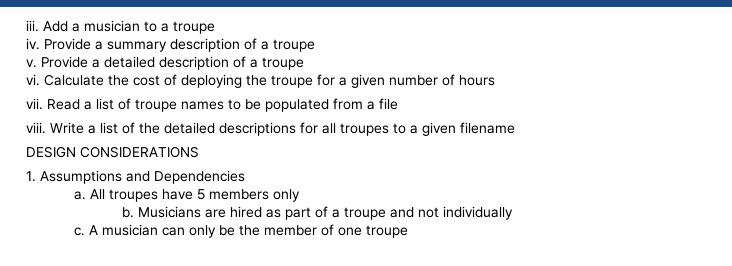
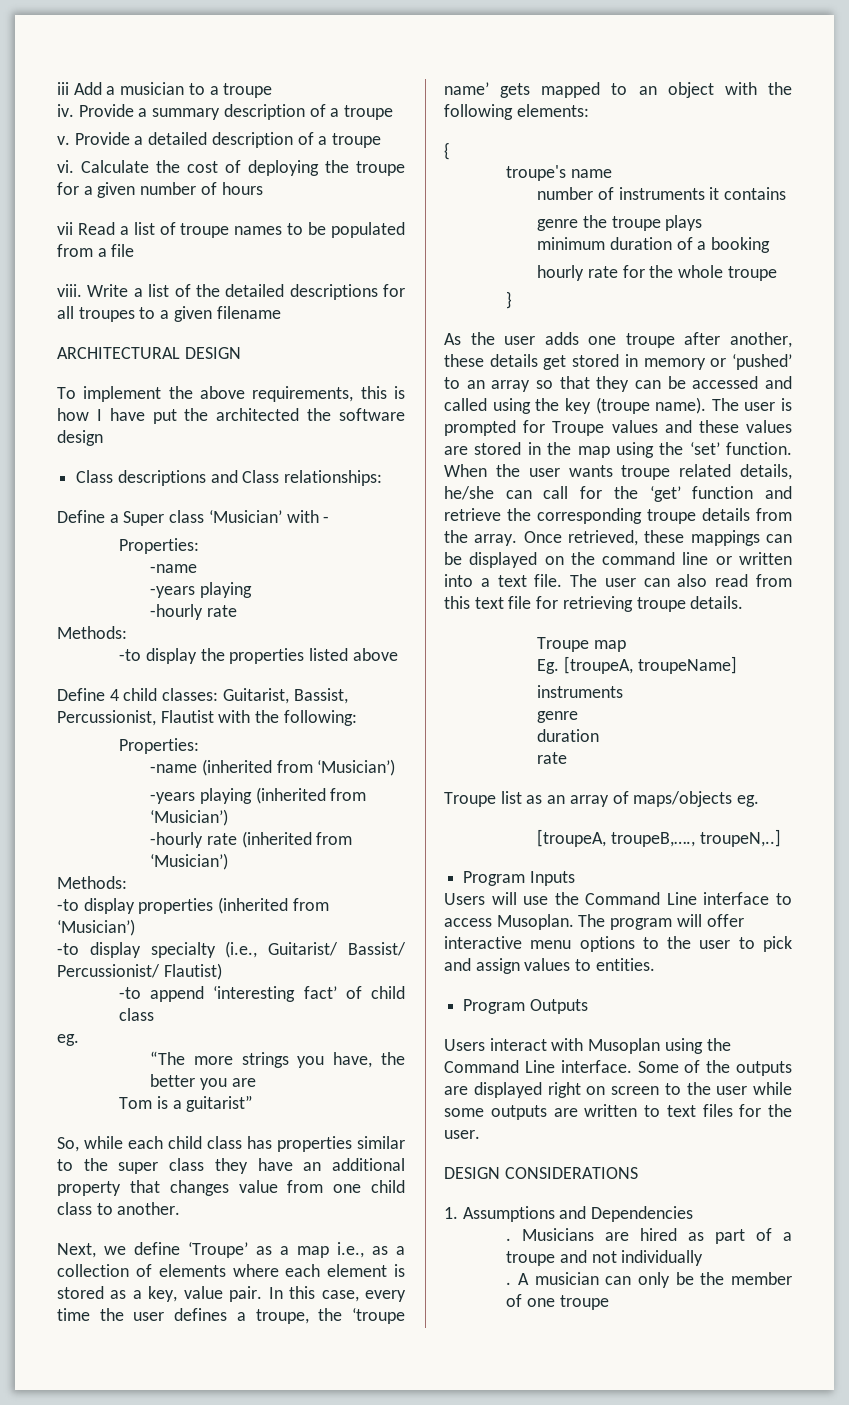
- iii. Add a musician to a troupe
+ iii Add a musician to a troupe
- vii. Read a list of troupe names to be populated from a file
+ vii Read a list of troupe names to be populated from a file
+ ARCHITECTURAL DESIGN
+ To implement the above requirements, this is how I have put the architected the software design
+ Class descriptions and Class relationships:
+ Define a Super class ‘Musician’ with -
+ Properties:
+ -name
+ -years playing
+ -hourly rate
+ Methods:
+ -to display the properties listed above
+ Define 4 child classes: Guitarist, Bassist, Percussionist, Flautist with the following:
+ Properties:
+ -name (inherited from ‘Musician’)
+ -years playing (inherited from ‘Musician’)
+ -hourly rate (inherited from ‘Musician’)
+ Methods:
+ -to display properties (inherited from ‘Musician’)
+ -to display specialty (i.e., Guitarist/ Bassist/ Percussionist/ Flautist)
+ -to append ‘interesting fact’ of child class
+ eg.
+ “The more strings you have, the better you are
+ Tom is a guitarist”
+ So, while each child class has properties similar to the super class they have an additional property that changes value from one child class to another.
+ Next, we define ‘Troupe’ as a map i.e., as a collection of elements where each element is stored as a key, value pair. In this case, every time the user defines a troupe, the ‘troupe name’ gets mapped to an object with the following elements:
+ {
+ troupe's name
+ number of instruments it contains
+ genre the troupe plays
+ minimum duration of a booking
+ hourly rate for the whole troupe
+ }
+ As the user adds one troupe after another, these details get stored in memory or ‘pushed’ to an array so that they can be accessed and called using the key (troupe name). The user is prompted for Troupe values and these values are stored in the map using the ‘set’ function. When the user wants troupe related details, he/she can call for the ‘get’ function and retrieve the corresponding troupe details from the array. Once retrieved, these mappings can be displayed on the command line or written into a text file. The user can also read from this text file for retrieving troupe details.
+ Troupe map
+ Eg. [troupeA, troupeName]
+ instruments
+ genre
+ duration
+ rate
+ Troupe list as an array of maps/objects eg.
+ [troupeA, troupeB,…., troupeN,..]
+ Program Inputs
+ Users will use the Command Line interface to access Musoplan. The program will offer interactive menu options to the user to pick and assign values to entities.
+ Program Outputs
+ Users interact with Musoplan using the Command Line interface. Some of the outputs are displayed right on screen to the user while some outputs are written to text files for the user.
  1. Assumptions and Dependencies
- a. All troupes have 5 members only
- b.
+ .
  Musicians are hired as part of a troupe and not individually
- c.
+ .

